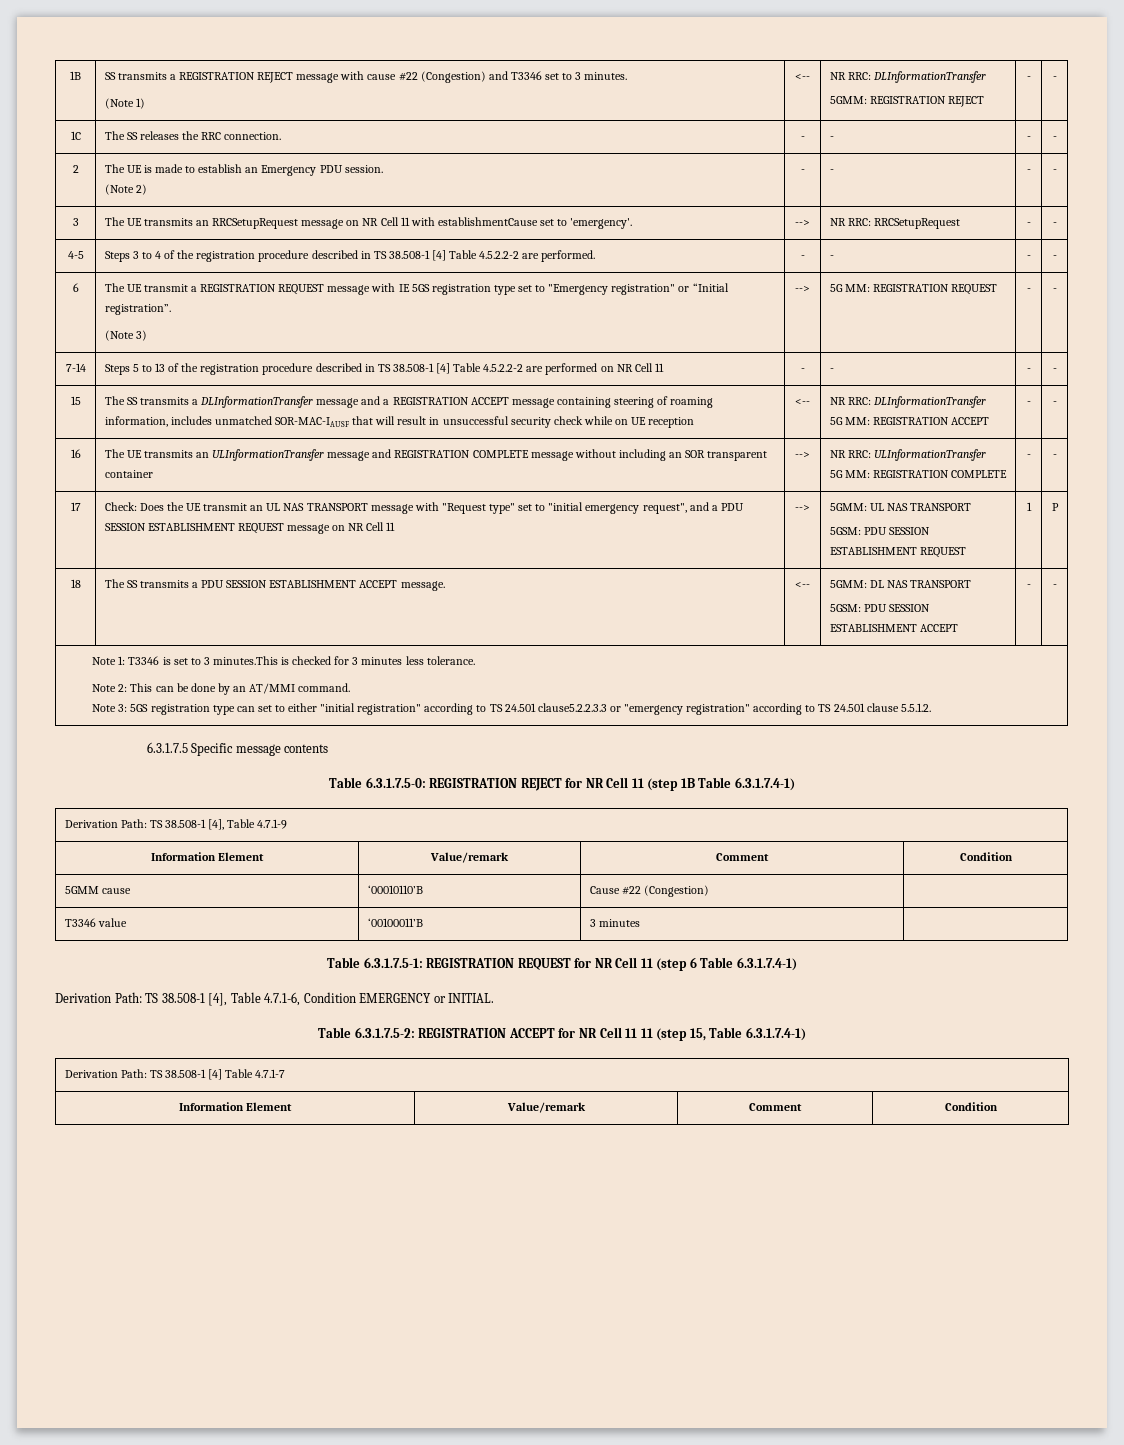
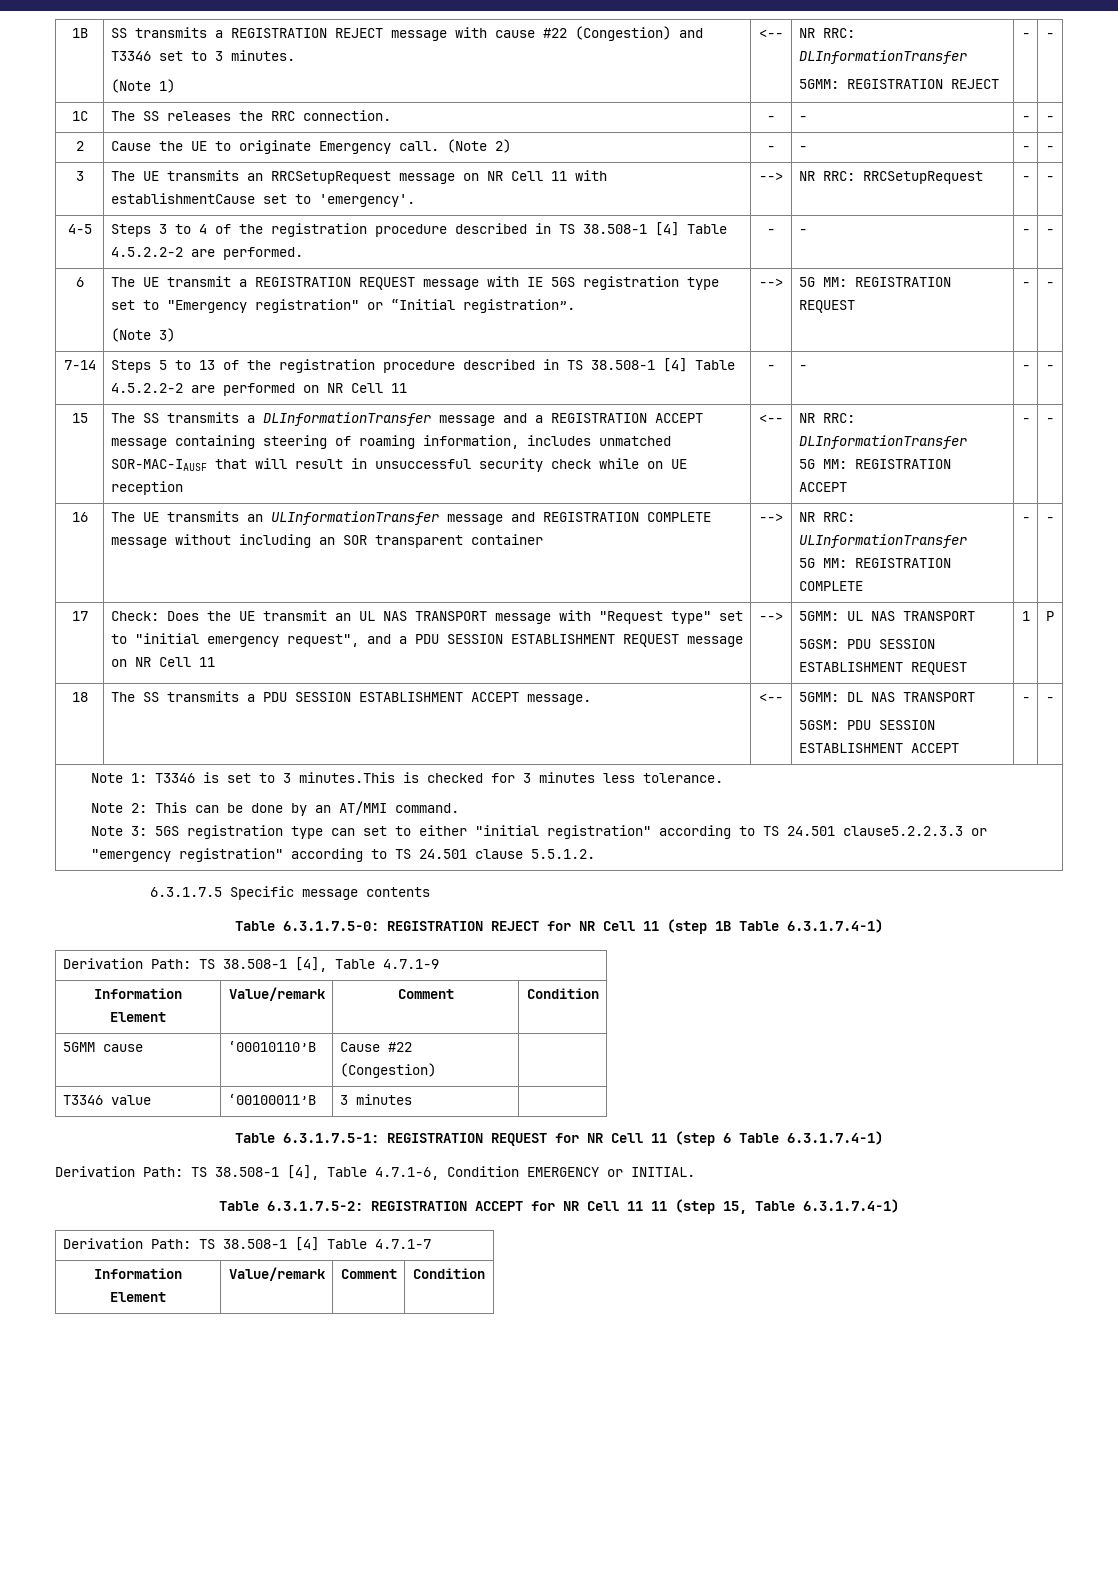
- 2 | The UE is made to establish an Emergency PDU session.
- (Note 2) | - | - | - | -
+ 2 | Cause the UE to originate Emergency call. (Note 2) | - | - | - | -

